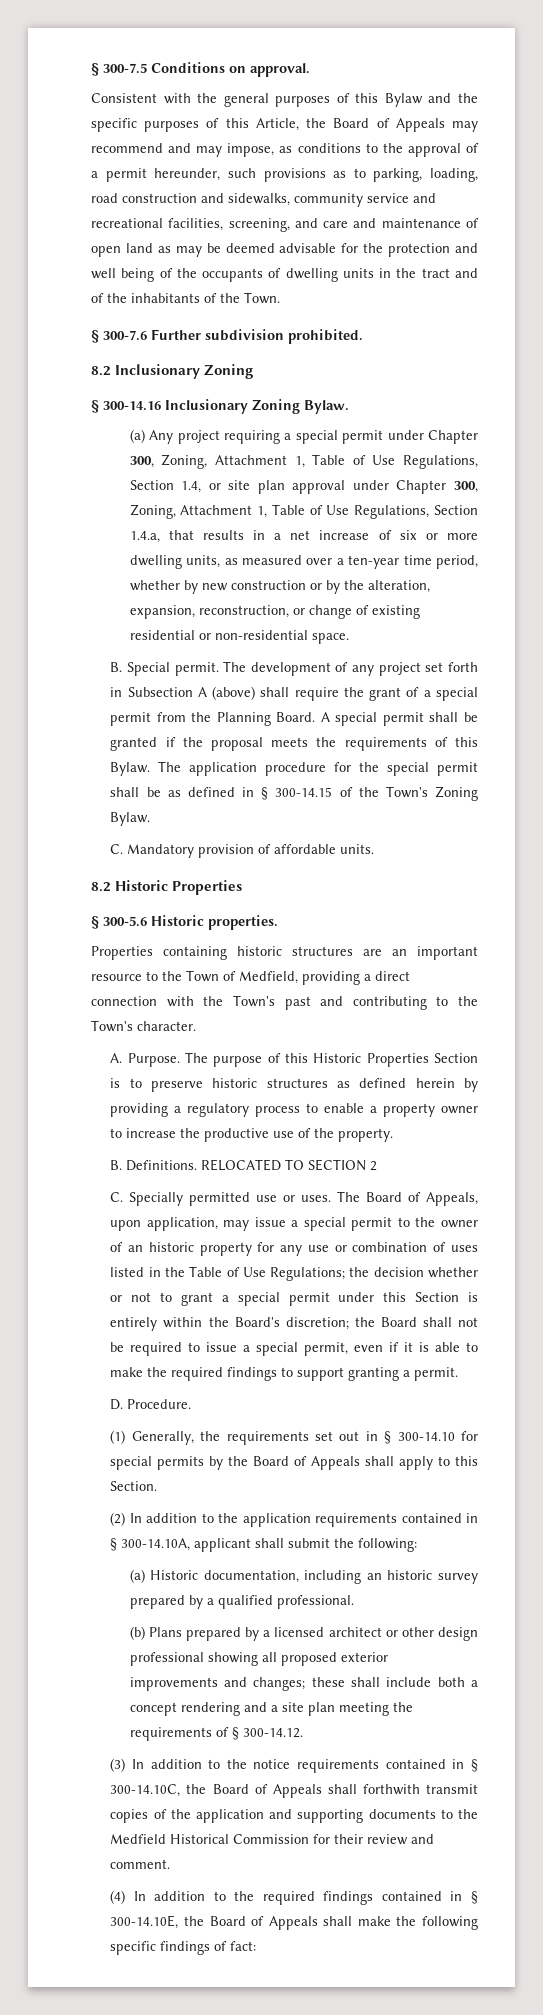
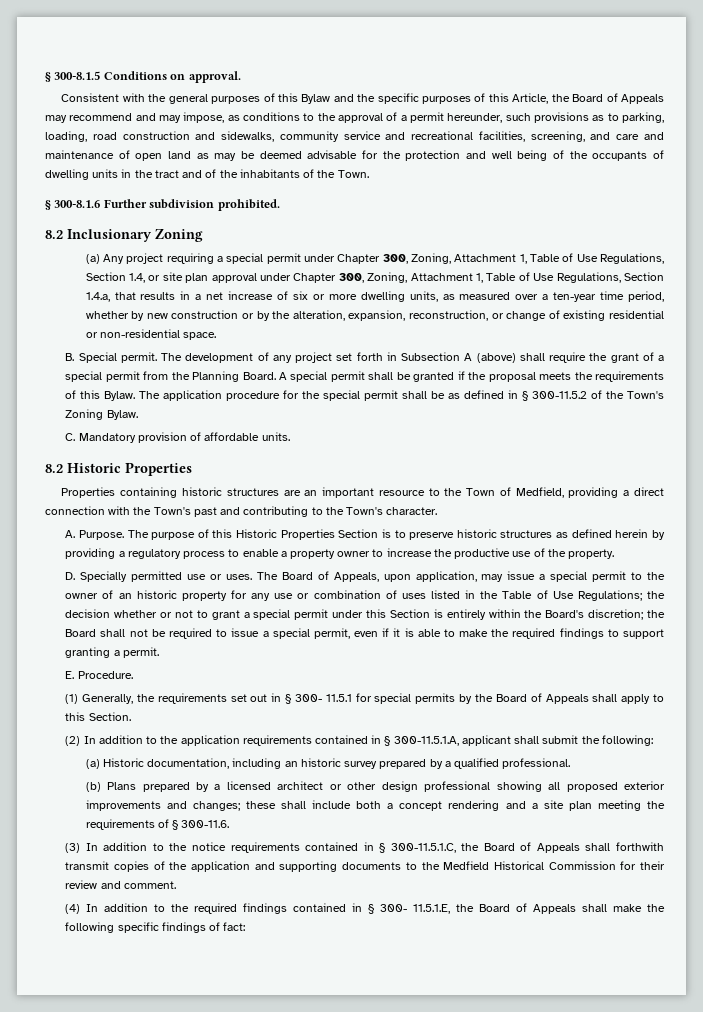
- § 300-7.5 Conditions on approval.
+ § 300-8.1.5 Conditions on approval.
- § 300-7.6 Further subdivision prohibited.
+ § 300-8.1.6 Further subdivision prohibited.
- § 300-14.16 Inclusionary Zoning Bylaw.
- The application procedure for the special permit shall be as defined in § 300-14.15 of the Town's Zoning Bylaw.
+ The application procedure for the special permit shall be as defined in § 300-11.5.2 of the Town's Zoning Bylaw.
- § 300-5.6 Historic properties.
- B. Definitions. RELOCATED TO SECTION 2
- C. Specially permitted use or uses.
+ D. Specially permitted use or uses.
- D. Procedure.
+ E. Procedure.
- (1) Generally, the requirements set out in § 300-14.10 for special permits by the Board of Appeals shall apply to this Section.
+ (1) Generally, the requirements set out in § 300- 11.5.1 for special permits by the Board of Appeals shall apply to this Section.
- (2) In addition to the application requirements contained in § 300-14.10A, applicant shall submit the following:
+ (2) In addition to the application requirements contained in § 300-11.5.1.A, applicant shall submit the following:
- (b) Plans prepared by a licensed architect or other design professional showing all proposed exterior improvements and changes; these shall include both a concept rendering and a site plan meeting the requirements of § 300-14.12.
+ (b) Plans prepared by a licensed architect or other design professional showing all proposed exterior improvements and changes; these shall include both a concept rendering and a site plan meeting the requirements of § 300-11.6.
- (3) In addition to the notice requirements contained in § 300-14.10C, the Board of Appeals shall forthwith transmit copies of the application and supporting documents to the Medfield Historical Commission for their review and comment.
+ (3) In addition to the notice requirements contained in § 300-11.5.1.C, the Board of Appeals shall forthwith transmit copies of the application and supporting documents to the Medfield Historical Commission for their review and comment.
- (4) In addition to the required findings contained in § 300-14.10E, the Board of Appeals shall make the following specific findings of fact:
+ (4) In addition to the required findings contained in § 300- 11.5.1.E, the Board of Appeals shall make the following specific findings of fact:

